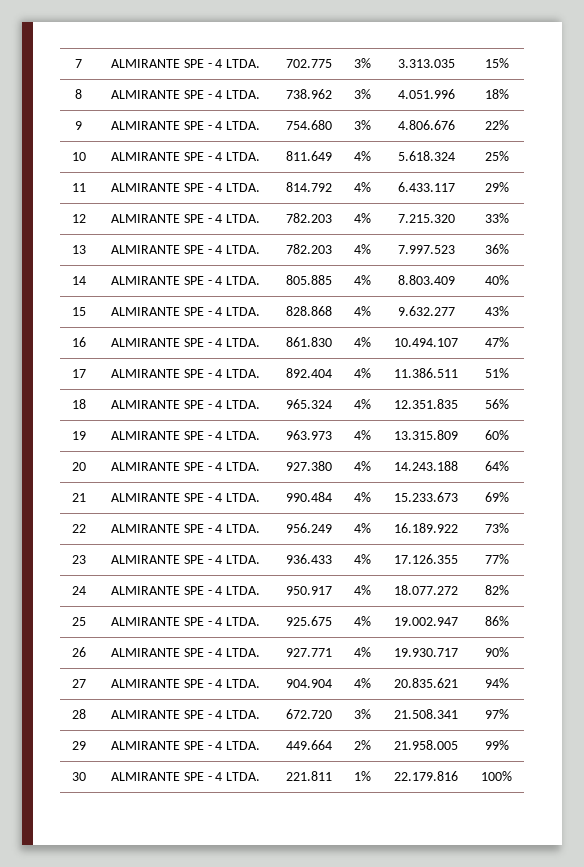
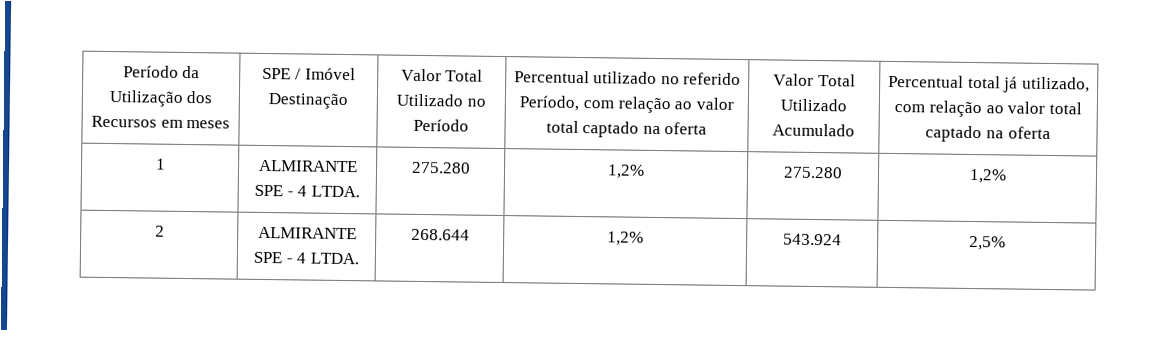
- 7 | ALMIRANTE SPE - 4 LTDA. | 702.775 | 3% | 3.313.035 | 15%
- 8 | ALMIRANTE SPE - 4 LTDA. | 738.962 | 3% | 4.051.996 | 18%
- 9 | ALMIRANTE SPE - 4 LTDA. | 754.680 | 3% | 4.806.676 | 22%
- 10 | ALMIRANTE SPE - 4 LTDA. | 811.649 | 4% | 5.618.324 | 25%
- 11 | ALMIRANTE SPE - 4 LTDA. | 814.792 | 4% | 6.433.117 | 29%
- 12 | ALMIRANTE SPE - 4 LTDA. | 782.203 | 4% | 7.215.320 | 33%
- 13 | ALMIRANTE SPE - 4 LTDA. | 782.203 | 4% | 7.997.523 | 36%
- 14 | ALMIRANTE SPE - 4 LTDA. | 805.885 | 4% | 8.803.409 | 40%
- 15 | ALMIRANTE SPE - 4 LTDA. | 828.868 | 4% | 9.632.277 | 43%
- 16 | ALMIRANTE SPE - 4 LTDA. | 861.830 | 4% | 10.494.107 | 47%
- 17 | ALMIRANTE SPE - 4 LTDA. | 892.404 | 4% | 11.386.511 | 51%
- 18 | ALMIRANTE SPE - 4 LTDA. | 965.324 | 4% | 12.351.835 | 56%
- 19 | ALMIRANTE SPE - 4 LTDA. | 963.973 | 4% | 13.315.809 | 60%
- 20 | ALMIRANTE SPE - 4 LTDA. | 927.380 | 4% | 14.243.188 | 64%
- 21 | ALMIRANTE SPE - 4 LTDA. | 990.484 | 4% | 15.233.673 | 69%
- 22 | ALMIRANTE SPE - 4 LTDA. | 956.249 | 4% | 16.189.922 | 73%
- 23 | ALMIRANTE SPE - 4 LTDA. | 936.433 | 4% | 17.126.355 | 77%
- 24 | ALMIRANTE SPE - 4 LTDA. | 950.917 | 4% | 18.077.272 | 82%
- 25 | ALMIRANTE SPE - 4 LTDA. | 925.675 | 4% | 19.002.947 | 86%
- 26 | ALMIRANTE SPE - 4 LTDA. | 927.771 | 4% | 19.930.717 | 90%
- 27 | ALMIRANTE SPE - 4 LTDA. | 904.904 | 4% | 20.835.621 | 94%
- 28 | ALMIRANTE SPE - 4 LTDA. | 672.720 | 3% | 21.508.341 | 97%
- 29 | ALMIRANTE SPE - 4 LTDA. | 449.664 | 2% | 21.958.005 | 99%
- 30 | ALMIRANTE SPE - 4 LTDA. | 221.811 | 1% | 22.179.816 | 100%
+ Período da Utilização dos Recursos em meses | SPE / Imóvel Destinação | Valor Total Utilizado no Período | Percentual utilizado no referido Período, com relação ao valor total captado na oferta | Valor Total Utilizado Acumulado | Percentual total já utilizado, com relação ao valor total captado na oferta
+ 1 | ALMIRANTE SPE - 4 LTDA. | 275.280 | 1,2% | 275.280 | 1,2%
+ 2 | ALMIRANTE SPE - 4 LTDA. | 268.644 | 1,2% | 543.924 | 2,5%

